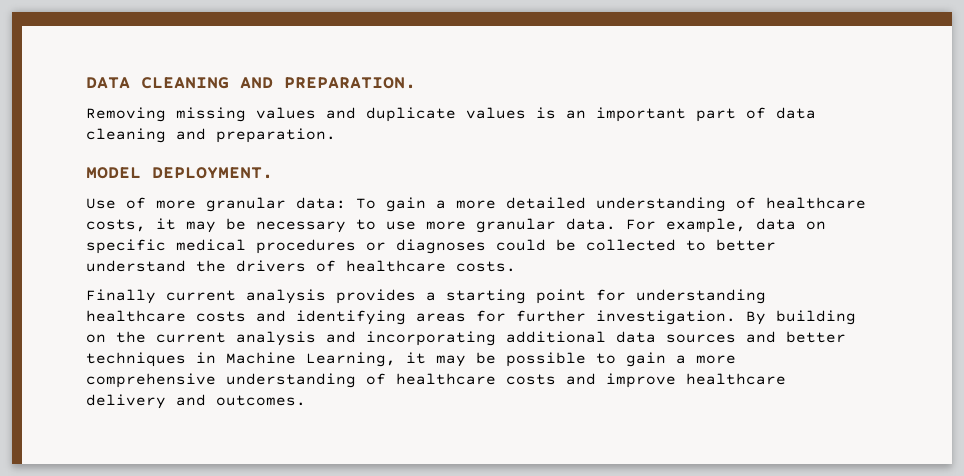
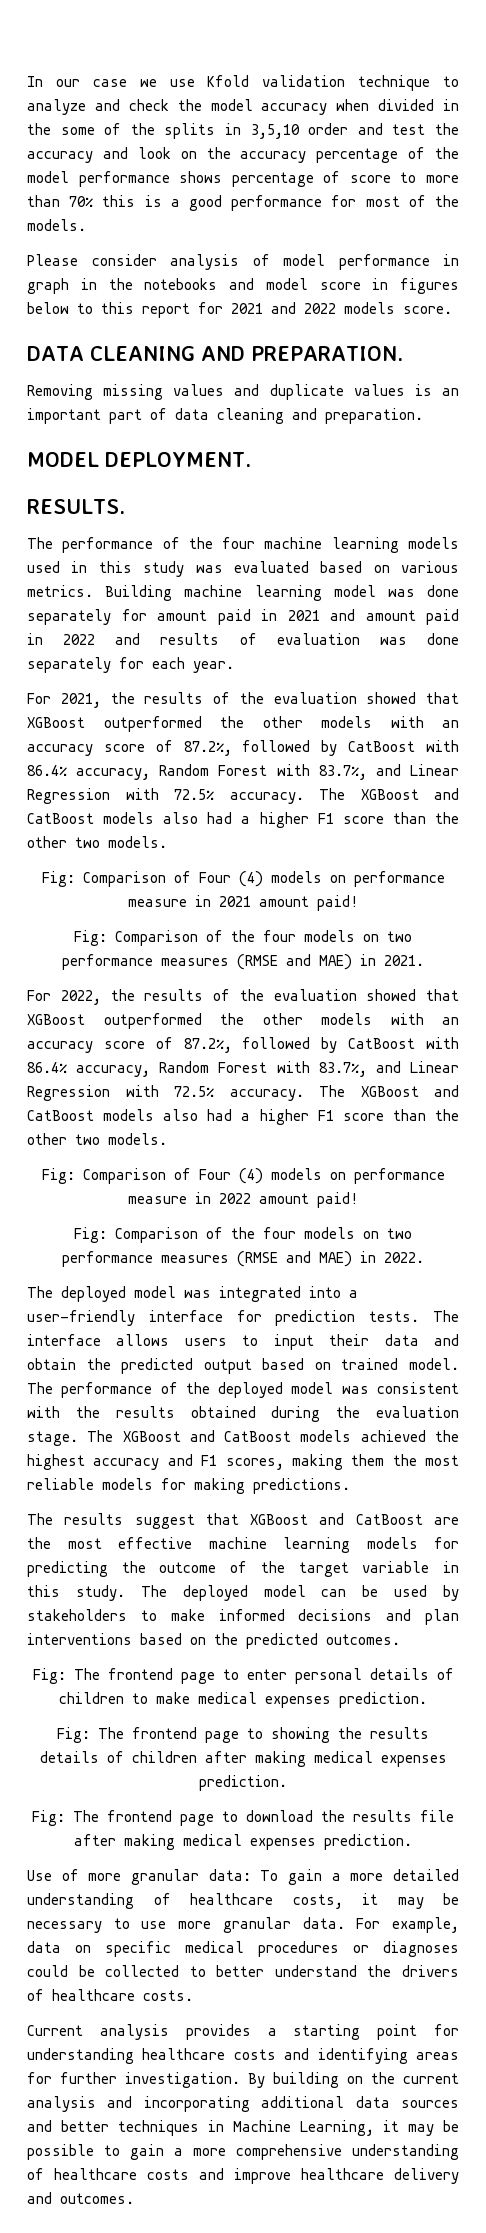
+ In our case we use Kfold validation technique to analyze and check the model accuracy when divided in the some of the splits in 3,5,10 order and test the accuracy and look on the accuracy percentage of the model performance shows percentage of score to more than 70% this is a good performance for most of the models.
+ Please consider analysis of model performance in graph in the notebooks and model score in figures below to this report for 2021 and 2022 models score.
+ RESULTS.
+ The performance of the four machine learning models used in this study was evaluated based on various metrics. Building machine learning model was done separately for amount paid in 2021 and amount paid in 2022 and results of evaluation was done separately for each year.
+ For 2021, the results of the evaluation showed that XGBoost outperformed the other models with an accuracy score of 87.2%, followed by CatBoost with 86.4% accuracy, Random Forest with 83.7%, and Linear Regression with 72.5% accuracy. The XGBoost and CatBoost models also had a higher F1 score than the other two models.
+ Fig: Comparison of Four (4) models on performance measure in 2021 amount paid!
+ Fig: Comparison of the four models on two performance measures (RMSE and MAE) in 2021.
+ For 2022, the results of the evaluation showed that XGBoost outperformed the other models with an accuracy score of 87.2%, followed by CatBoost with 86.4% accuracy, Random Forest with 83.7%, and Linear Regression with 72.5% accuracy. The XGBoost and CatBoost models also had a higher F1 score than the other two models.
+ Fig: Comparison of Four (4) models on performance measure in 2022 amount paid!
+ Fig: Comparison of the four models on two performance measures (RMSE and MAE) in 2022.
+ The deployed model was integrated into a user-friendly interface for prediction tests. The interface allows users to input their data and obtain the predicted output based on trained model. The performance of the deployed model was consistent with the results obtained during the evaluation stage. The XGBoost and CatBoost models achieved the highest accuracy and F1 scores, making them the most reliable models for making predictions.
+ The results suggest that XGBoost and CatBoost are the most effective machine learning models for predicting the outcome of the target variable in this study. The deployed model can be used by stakeholders to make informed decisions and plan interventions based on the predicted outcomes.
+ Fig: The frontend page to enter personal details of children to make medical expenses prediction.
+ Fig: The frontend page to showing the results details of children after making medical expenses prediction.
+ Fig: The frontend page to download the results file after making medical expenses prediction.
- Finally current analysis provides a starting point for understanding healthcare costs and identifying areas for further investigation.
+ Current analysis provides a starting point for understanding healthcare costs and identifying areas for further investigation.

